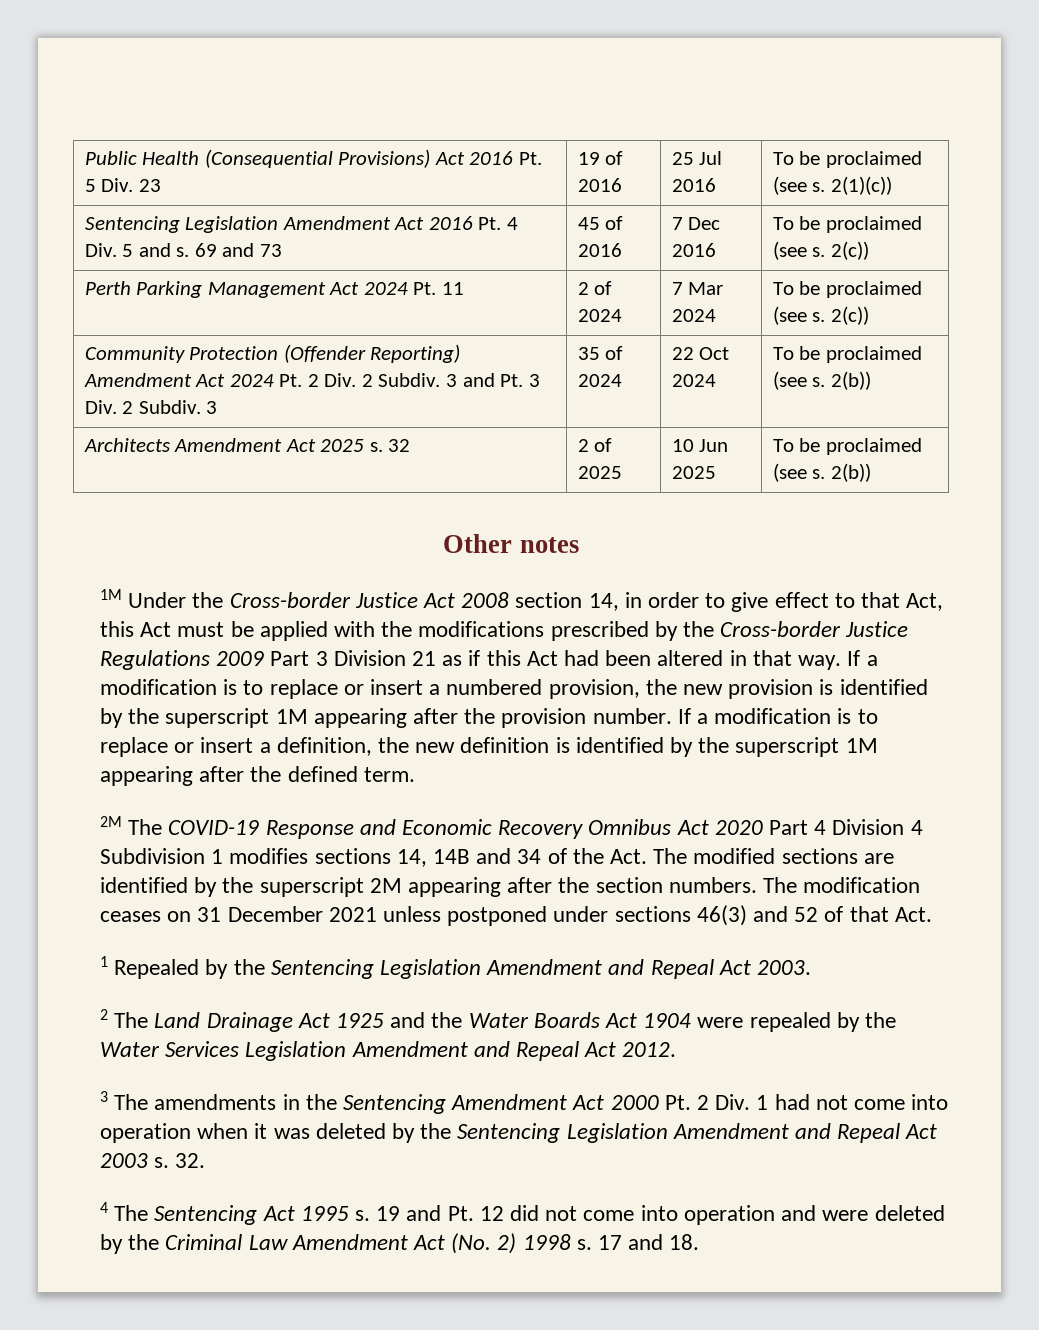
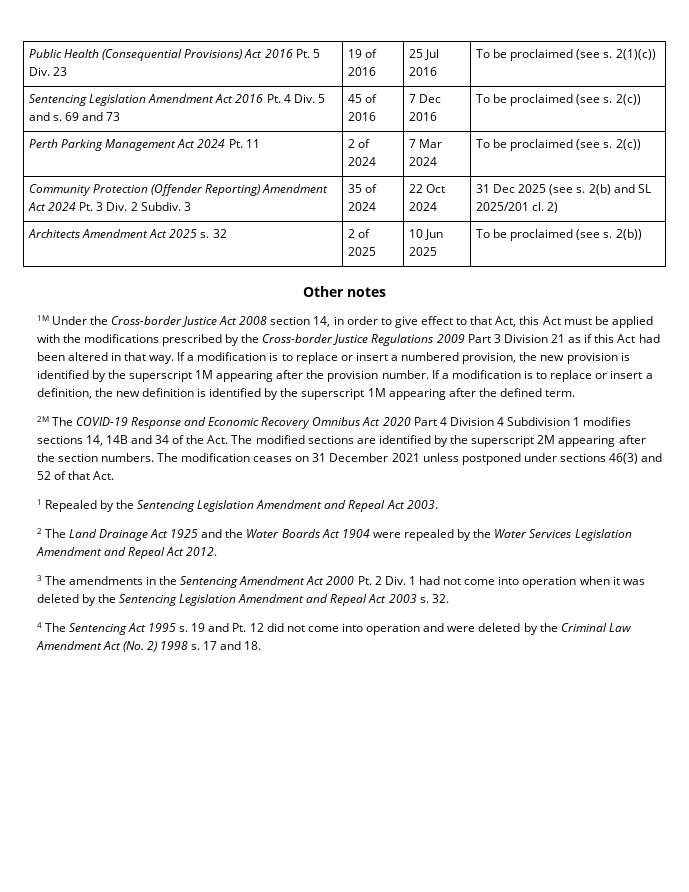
- Community Protection (Offender Reporting) Amendment Act 2024 Pt. 2 Div. 2 Subdiv. 3 and Pt. 3 Div. 2 Subdiv. 3 | 35 of 2024 | 22 Oct 2024 | To be proclaimed (see s. 2(b))
+ Community Protection (Offender Reporting) Amendment Act 2024 Pt. 3 Div. 2 Subdiv. 3 | 35 of 2024 | 22 Oct 2024 | 31 Dec 2025 (see s. 2(b) and SL 2025/201 cl. 2)

